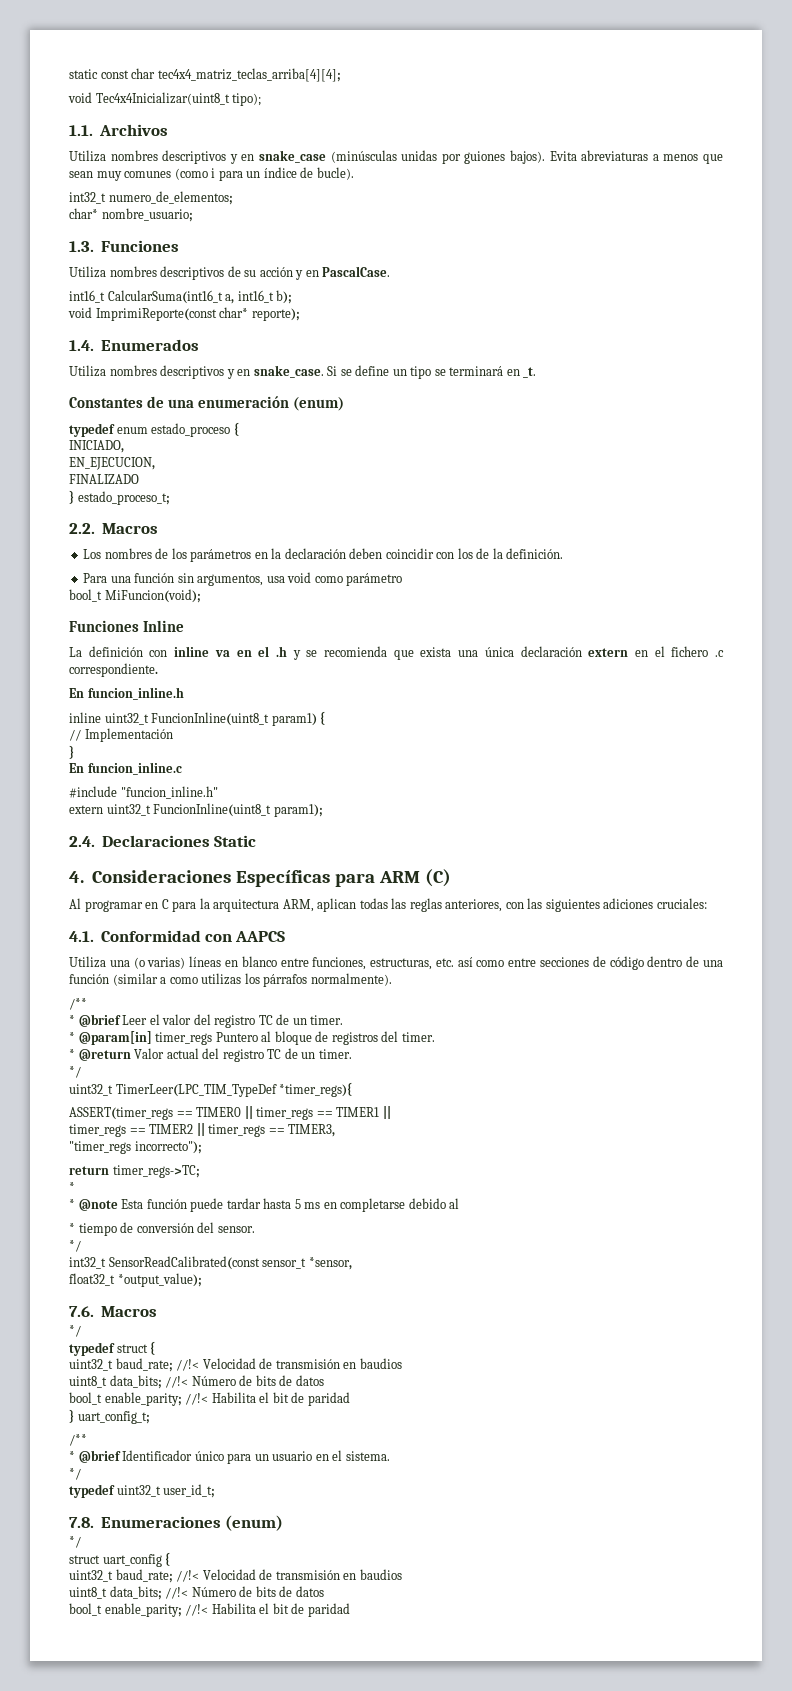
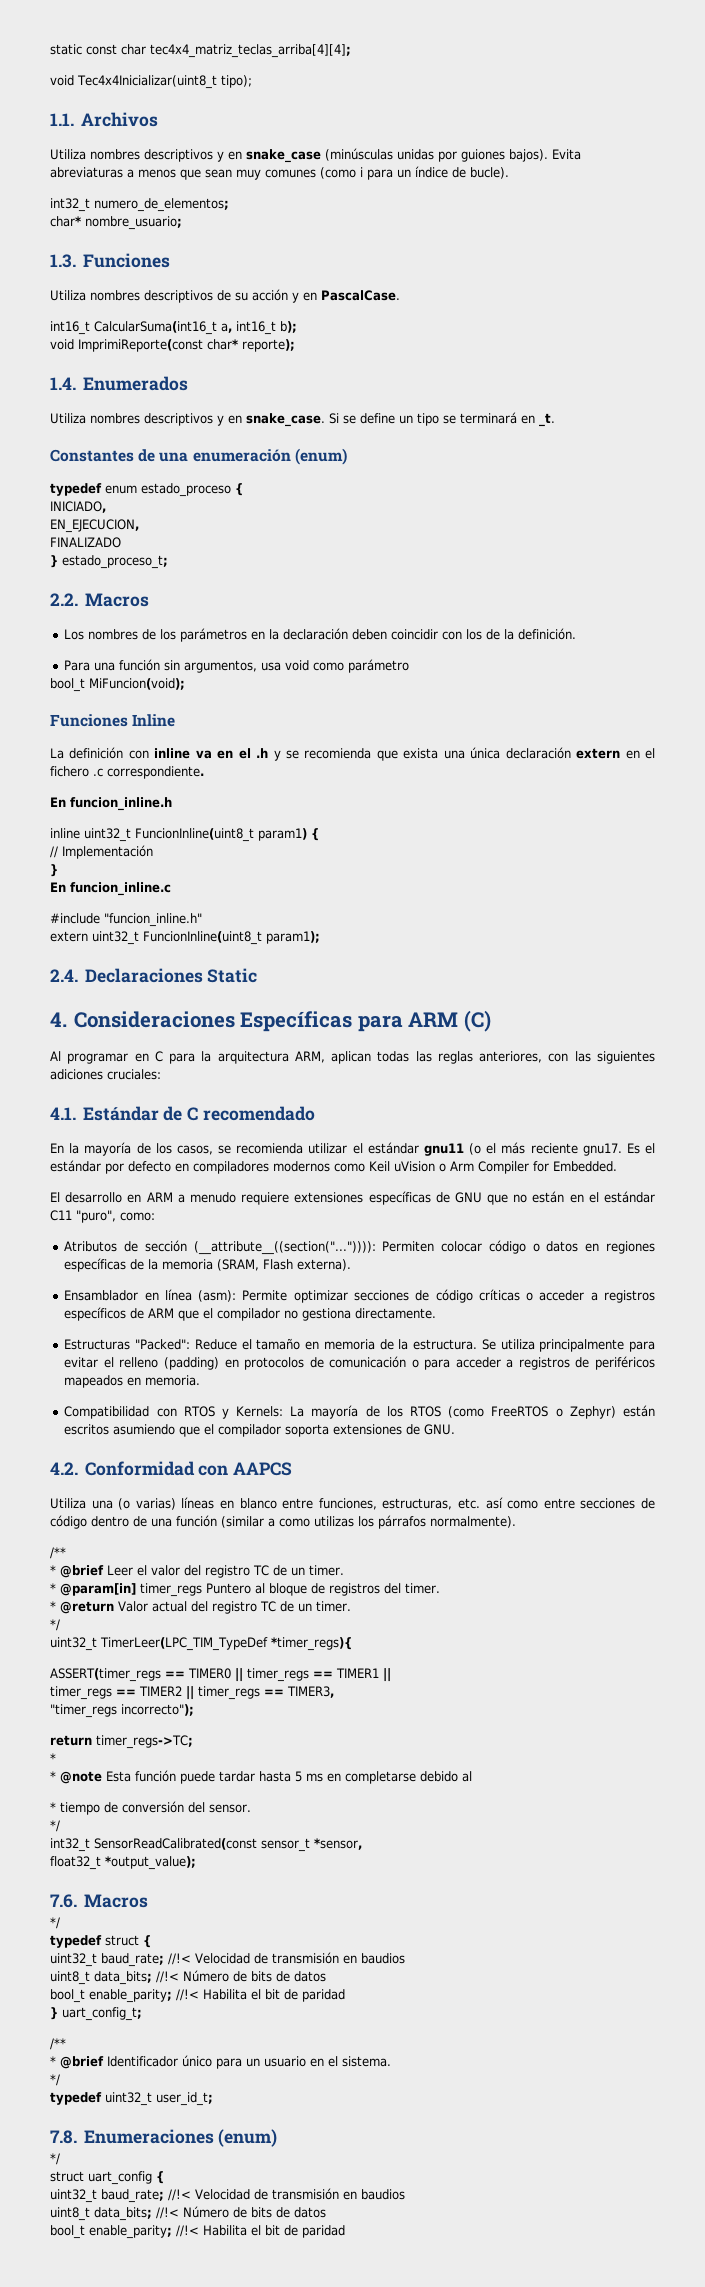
- 4.1. Conformidad con AAPCS
+ 4.1. Estándar de C recomendado
+ En la mayoría de los casos, se recomienda utilizar el estándar gnu11 (o el más reciente gnu17. Es el estándar por defecto en compiladores modernos como Keil uVision o Arm Compiler for Embedded.
+ El desarrollo en ARM a menudo requiere extensiones específicas de GNU que no están en el estándar C11 "puro", como:
+ Atributos de sección (__attribute__((section("...")))): Permiten colocar código o datos en regiones específicas de la memoria (SRAM, Flash externa).
+ Ensamblador en línea (asm): Permite optimizar secciones de código críticas o acceder a registros específicos de ARM que el compilador no gestiona directamente.
+ Estructuras "Packed": Reduce el tamaño en memoria de la estructura. Se utiliza principalmente para evitar el relleno (padding) en protocolos de comunicación o para acceder a registros de periféricos mapeados en memoria.
+ Compatibilidad con RTOS y Kernels: La mayoría de los RTOS (como FreeRTOS o Zephyr) están escritos asumiendo que el compilador soporta extensiones de GNU.
+ 4.2. Conformidad con AAPCS

